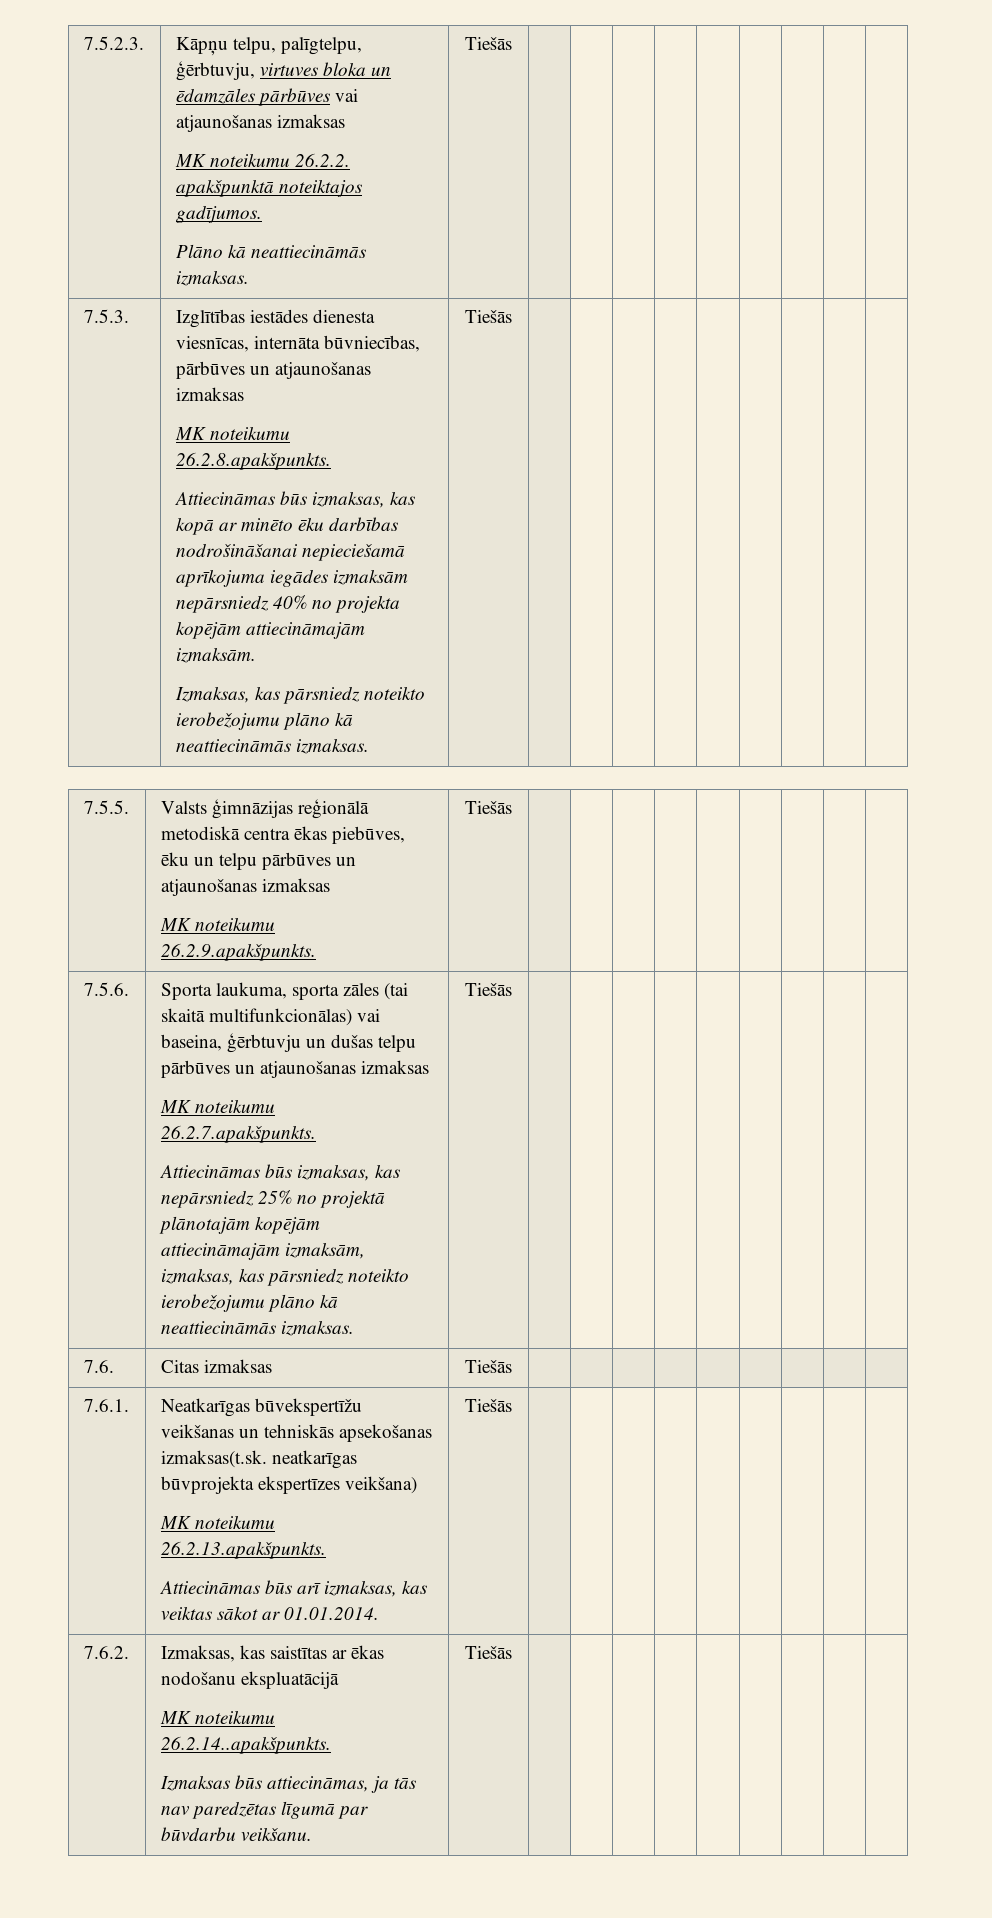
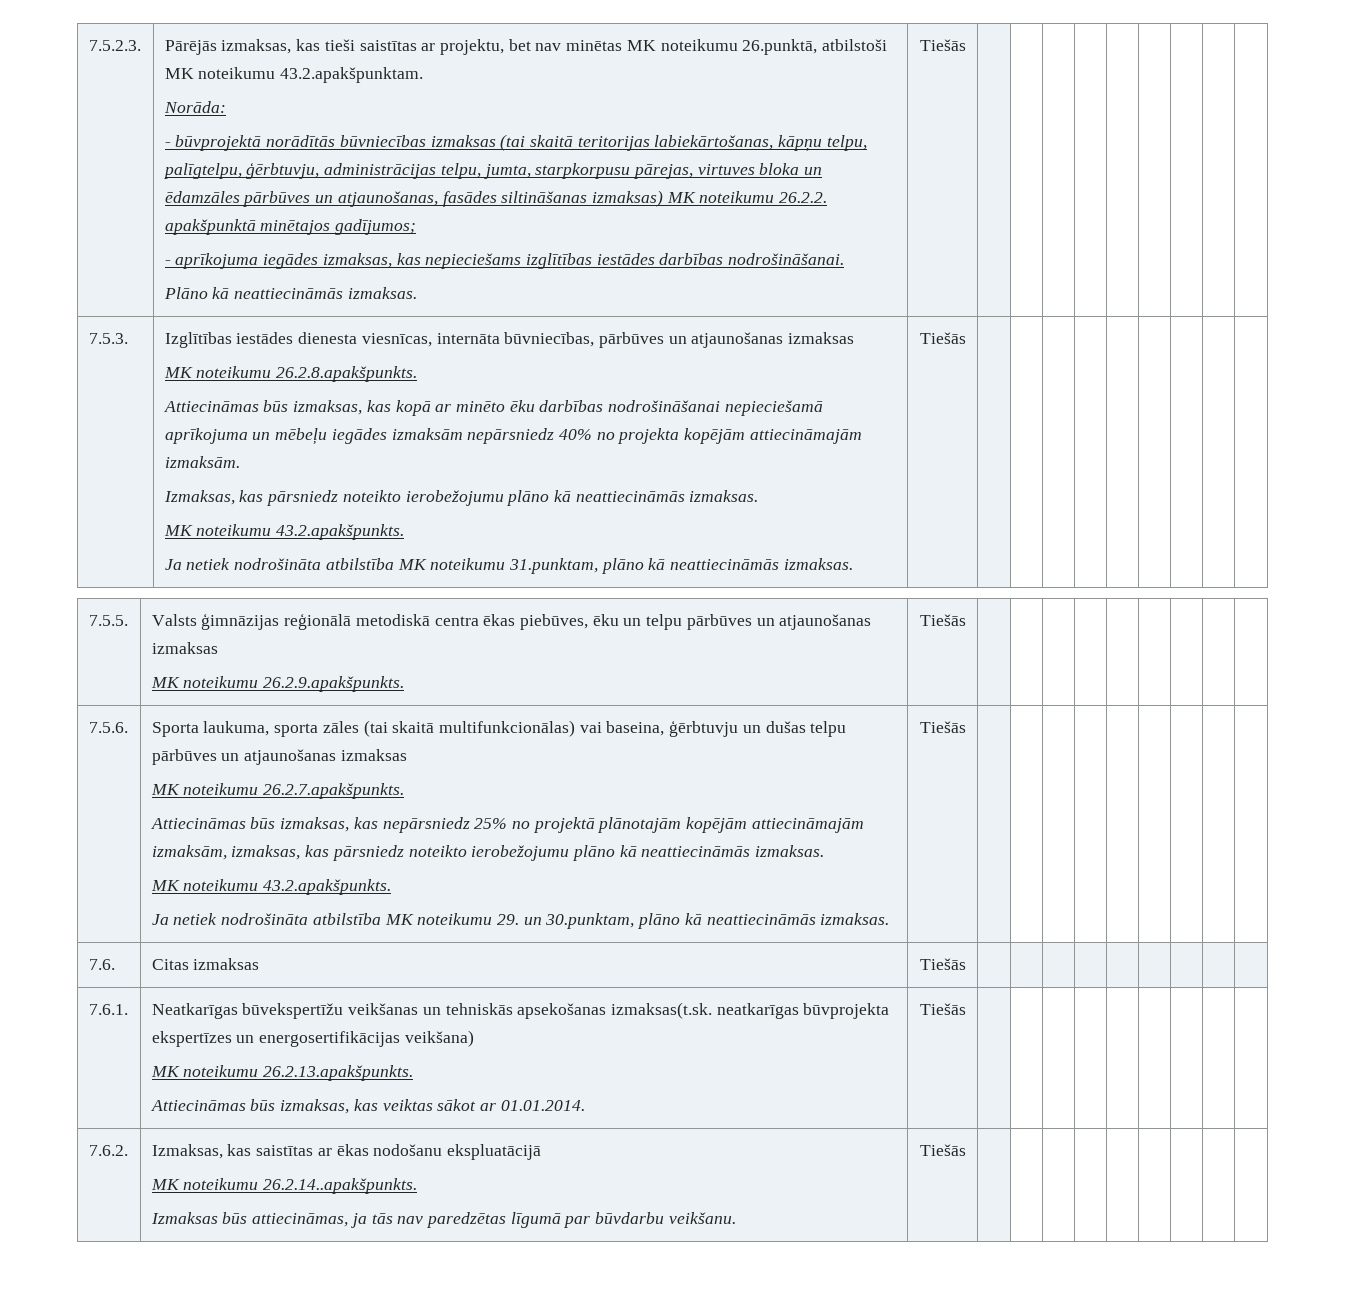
- Kāpņu telpu, palīgtelpu, ģērbtuvju, virtuves bloka un ēdamzāles pārbūves vai atjaunošanas izmaksas
- MK noteikumu 26.2.2. apakšpunktā noteiktajos gadījumos.
+ Pārējās izmaksas, kas tieši saistītas ar projektu, bet nav minētas MK noteikumu 26.punktā, atbilstoši MK noteikumu 43.2.apakšpunktam.
+ Norāda:
+ - būvprojektā norādītās būvniecības izmaksas (tai skaitā teritorijas labiekārtošanas, kāpņu telpu, palīgtelpu, ģērbtuvju, administrācijas telpu, jumta, starpkorpusu pārejas, virtuves bloka un ēdamzāles pārbūves un atjaunošanas, fasādes siltināšanas izmaksas) MK noteikumu 26.2.2. apakšpunktā minētajos gadījumos;
+ - aprīkojuma iegādes izmaksas, kas nepieciešams izglītības iestādes darbības nodrošināšanai.
- Attiecināmas būs izmaksas, kas kopā ar minēto ēku darbības nodrošināšanai nepieciešamā aprīkojuma iegādes izmaksām nepārsniedz 40% no projekta kopējām attiecināmajām izmaksām.
+ Attiecināmas būs izmaksas, kas kopā ar minēto ēku darbības nodrošināšanai nepieciešamā aprīkojuma un mēbeļu iegādes izmaksām nepārsniedz 40% no projekta kopējām attiecināmajām izmaksām.
  Izmaksas, kas pārsniedz noteikto ierobežojumu plāno kā neattiecināmās izmaksas.
+ MK noteikumu 43.2.apakšpunkts.
+ Ja netiek nodrošināta atbilstība MK noteikumu 31.punktam, plāno kā neattiecināmās izmaksas.
  Attiecināmas būs izmaksas, kas nepārsniedz 25% no projektā plānotajām kopējām attiecināmajām izmaksām, izmaksas, kas pārsniedz noteikto ierobežojumu plāno kā neattiecināmās izmaksas.
+ MK noteikumu 43.2.apakšpunkts.
+ Ja netiek nodrošināta atbilstība MK noteikumu 29. un 30.punktam, plāno kā neattiecināmās izmaksas.
- 7.6.1. | Neatkarīgas būvekspertīžu veikšanas un tehniskās apsekošanas izmaksas(t.sk. neatkarīgas būvprojekta ekspertīzes veikšana)
+ 7.6.1. | Neatkarīgas būvekspertīžu veikšanas un tehniskās apsekošanas izmaksas(t.sk. neatkarīgas būvprojekta ekspertīzes un energosertifikācijas veikšana)
  MK noteikumu 26.2.13.apakšpunkts.
- Attiecināmas būs arī izmaksas, kas veiktas sākot ar 01.01.2014. | Tiešās | | | | | | | | |
+ Attiecināmas būs izmaksas, kas veiktas sākot ar 01.01.2014. | Tiešās | | | | | | | | |

